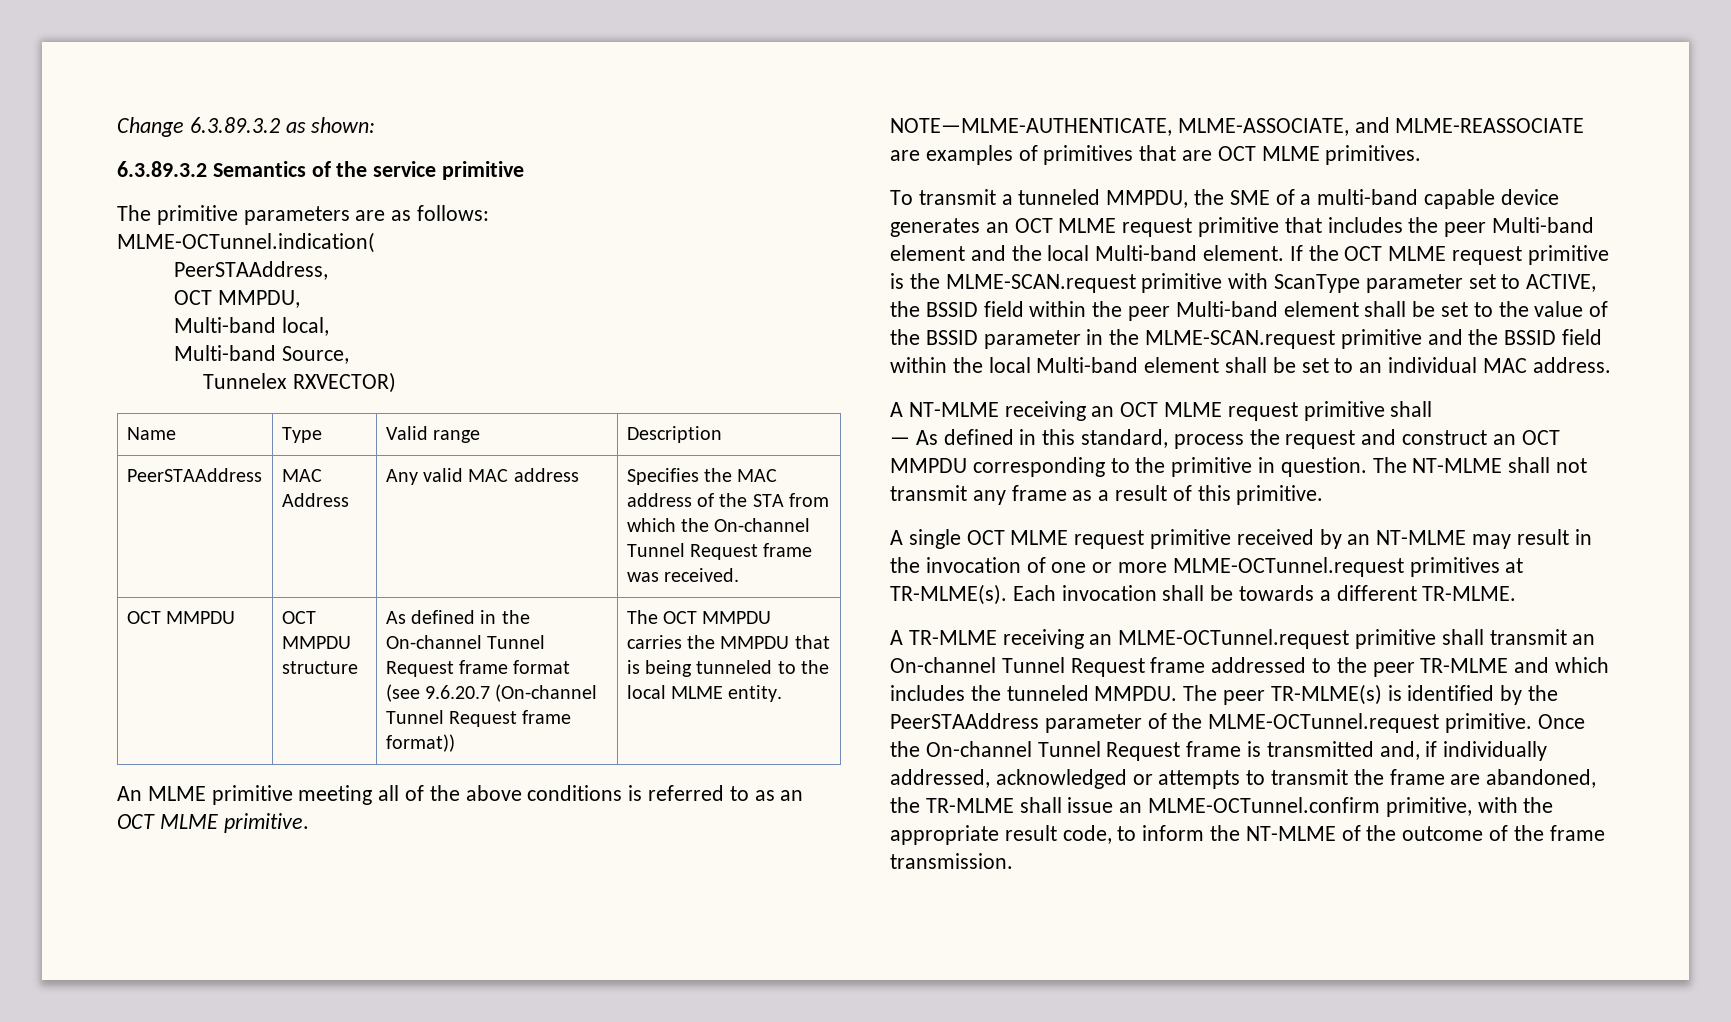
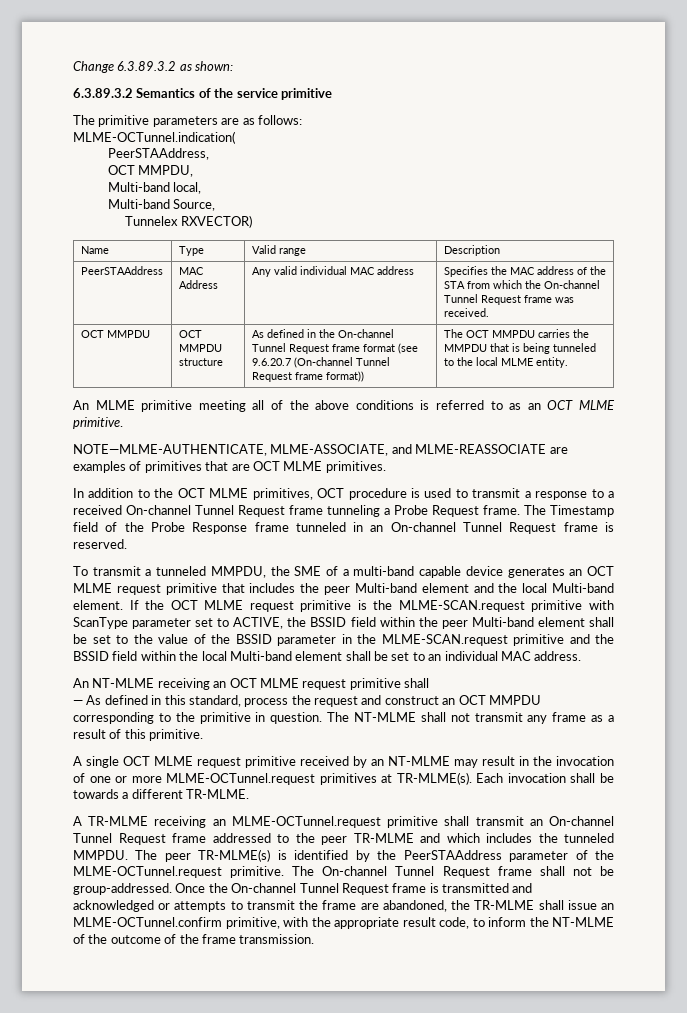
- PeerSTAAddress | MAC Address | Any valid MAC address | Specifies the MAC address of the STA from which the On-channel Tunnel Request frame was received.
+ PeerSTAAddress | MAC Address | Any valid individual MAC address | Specifies the MAC address of the STA from which the On-channel Tunnel Request frame was received.
+ In addition to the OCT MLME primitives, OCT procedure is used to transmit a response to a received On-channel Tunnel Request frame tunneling a Probe Request frame. The Timestamp field of the Probe Response frame tunneled in an On-channel Tunnel Request frame is reserved.
- A NT-MLME receiving an OCT MLME request primitive shall
+ An NT-MLME receiving an OCT MLME request primitive shall
+ The On-channel Tunnel Request frame shall not be group-addressed.
- Once the On-channel Tunnel Request frame is transmitted and, if individually addressed, acknowledged or attempts to transmit the frame are abandoned, the TR-MLME shall issue an MLME-OCTunnel.confirm primitive, with the appropriate result code, to inform the NT-MLME of the outcome of the frame transmission.
+ Once the On-channel Tunnel Request frame is transmitted and acknowledged or attempts to transmit the frame are abandoned, the TR-MLME shall issue an MLME-OCTunnel.confirm primitive, with the appropriate result code, to inform the NT-MLME of the outcome of the frame transmission.

